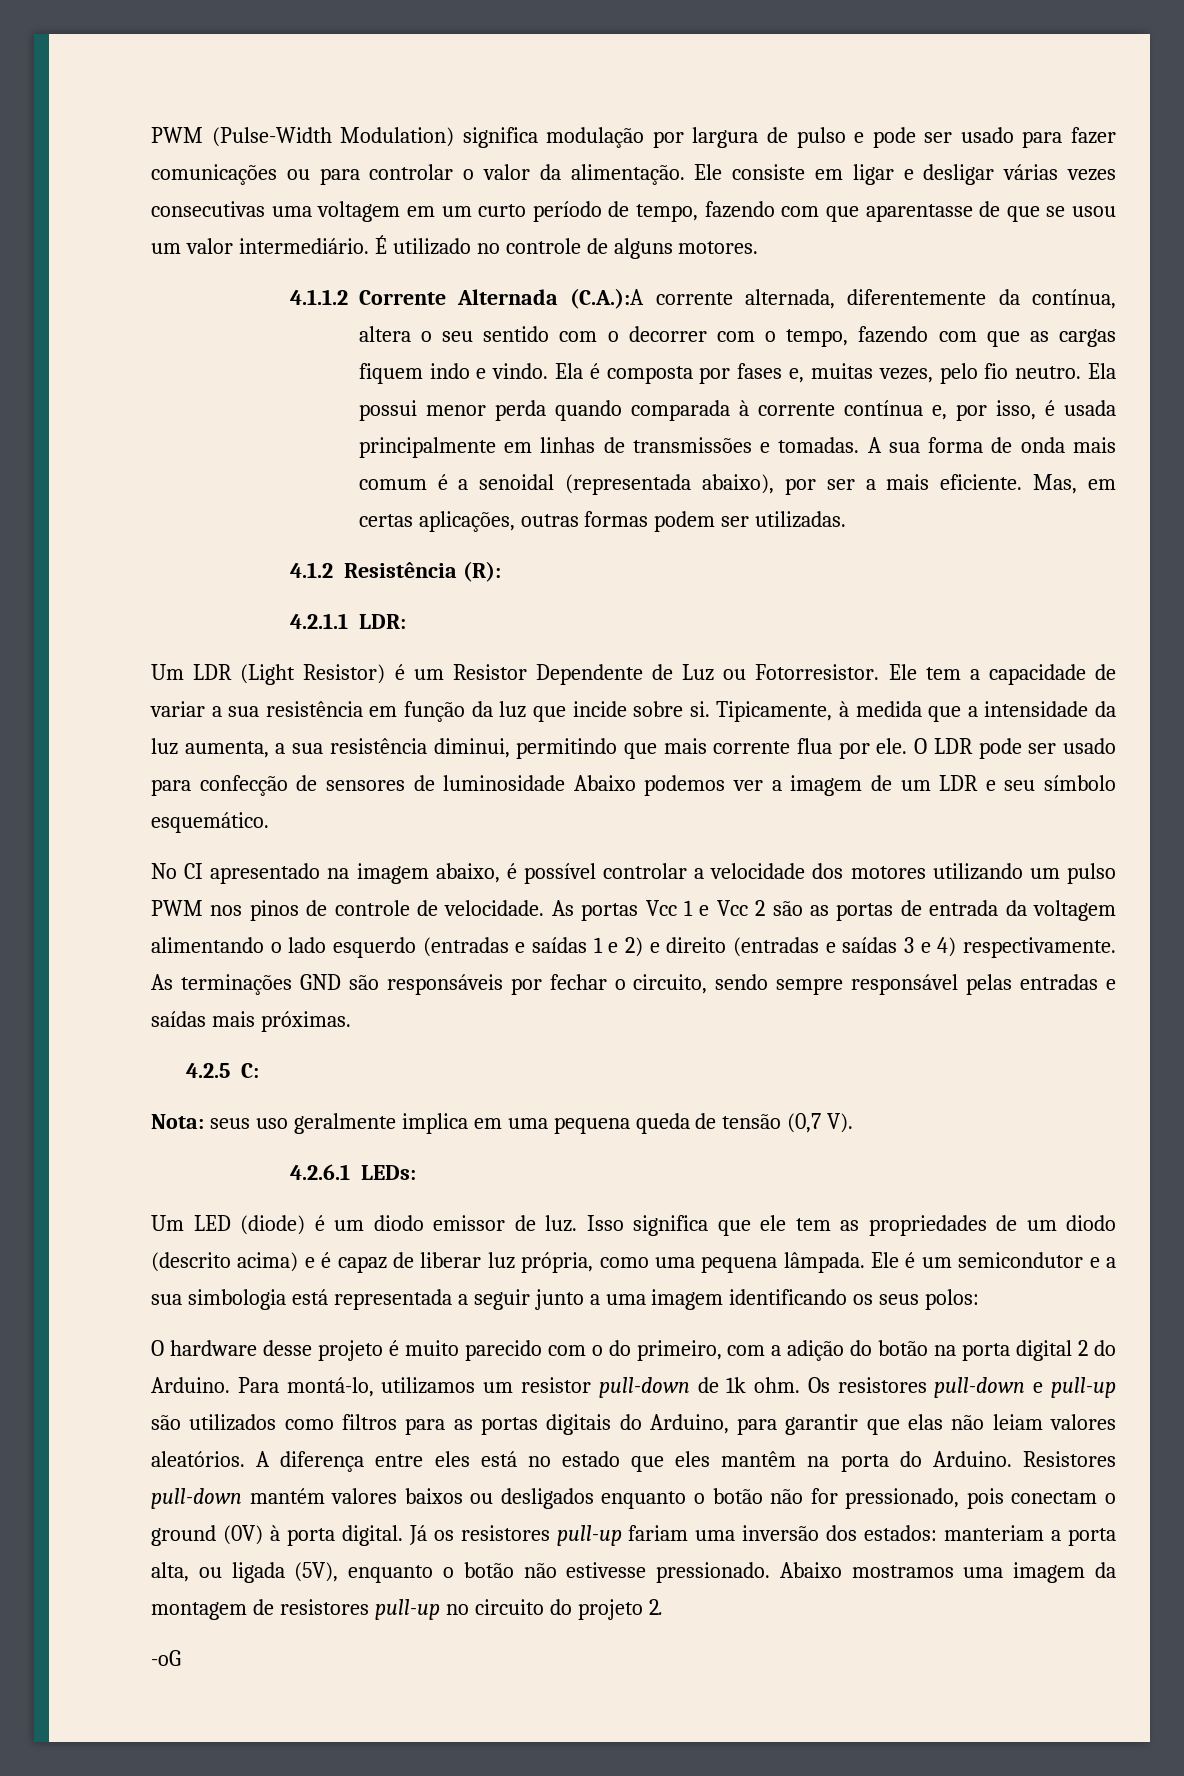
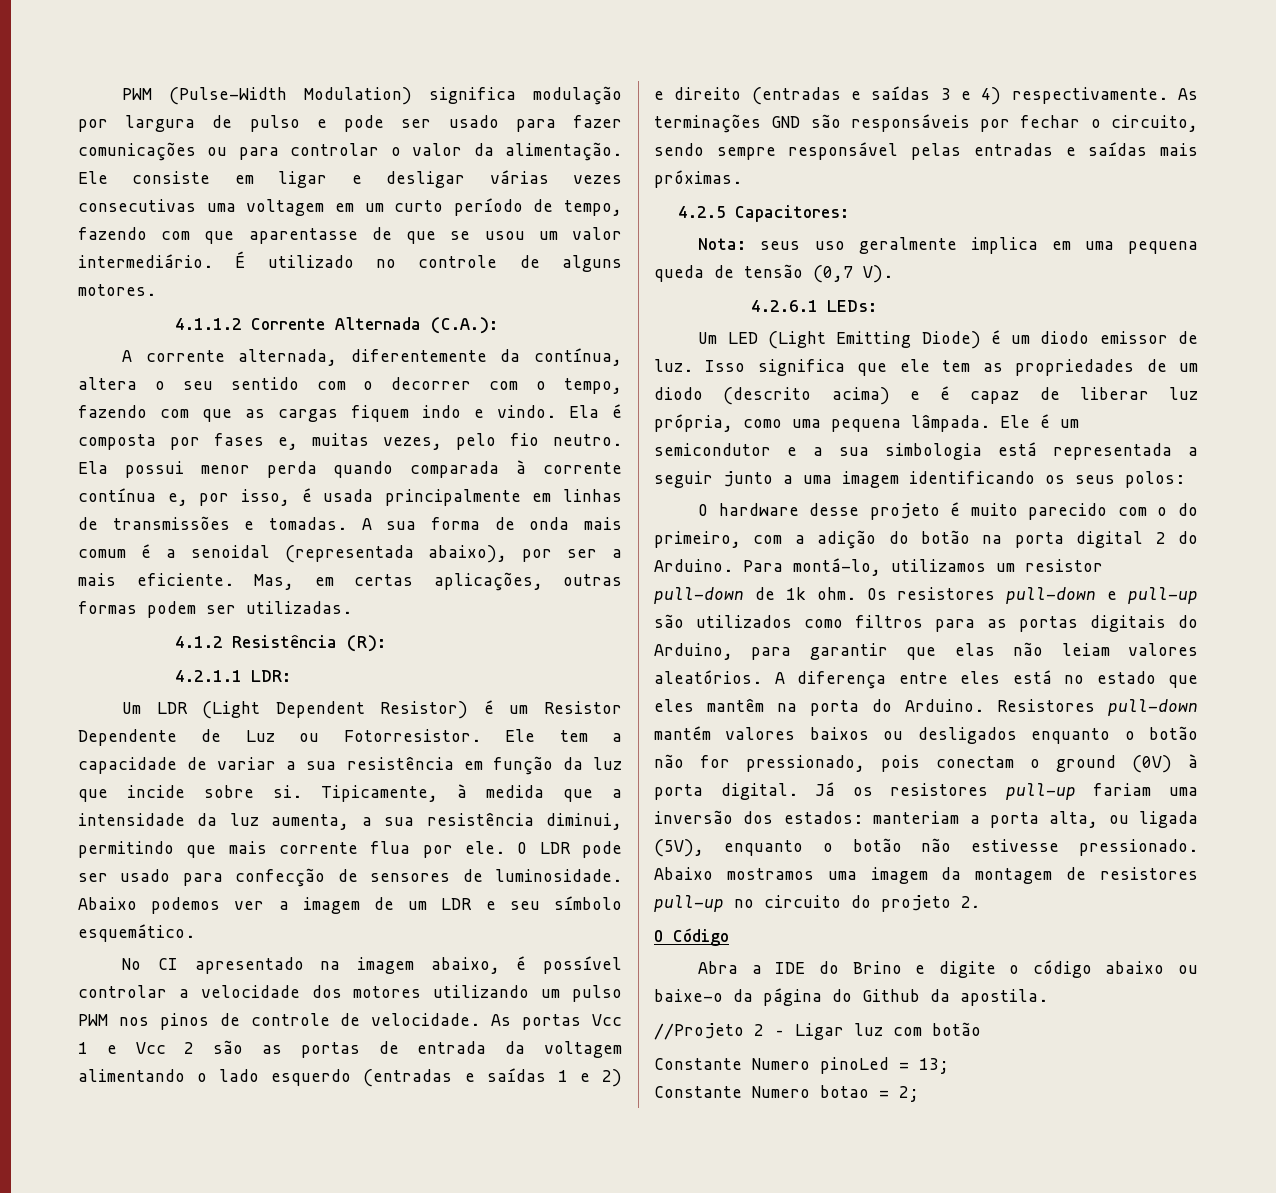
- 4.1.1.2 Corrente Alternada (C.A.):A corrente alternada, diferentemente da contínua, altera o seu sentido com o decorrer com o tempo, fazendo com que as cargas fiquem indo e vindo.
+ 4.1.1.2 Corrente Alternada (C.A.):
+ A corrente alternada, diferentemente da contínua, altera o seu sentido com o decorrer com o tempo, fazendo com que as cargas fiquem indo e vindo.
- Um LDR (Light Resistor) é um Resistor Dependente de Luz ou Fotorresistor.
+ Um LDR (Light Dependent Resistor) é um Resistor Dependente de Luz ou Fotorresistor.
- O LDR pode ser usado para confecção de sensores de luminosidade Abaixo podemos ver a imagem de um LDR e seu símbolo esquemático.
+ O LDR pode ser usado para confecção de sensores de luminosidade. Abaixo podemos ver a imagem de um LDR e seu símbolo esquemático.
- 4.2.5 C:
+ 4.2.5 Capacitores:
- Um LED (diode) é um diodo emissor de luz.
+ Um LED (Light Emitting Diode) é um diodo emissor de luz.
- -oG
+ O Código
+ Abra a IDE do Brino e digite o código abaixo ou baixe-o da página do Github da apostila.
+ //Projeto 2 – Ligar luz com botão
+ Constante Numero pinoLed = 13;
+ Constante Numero botao = 2;

